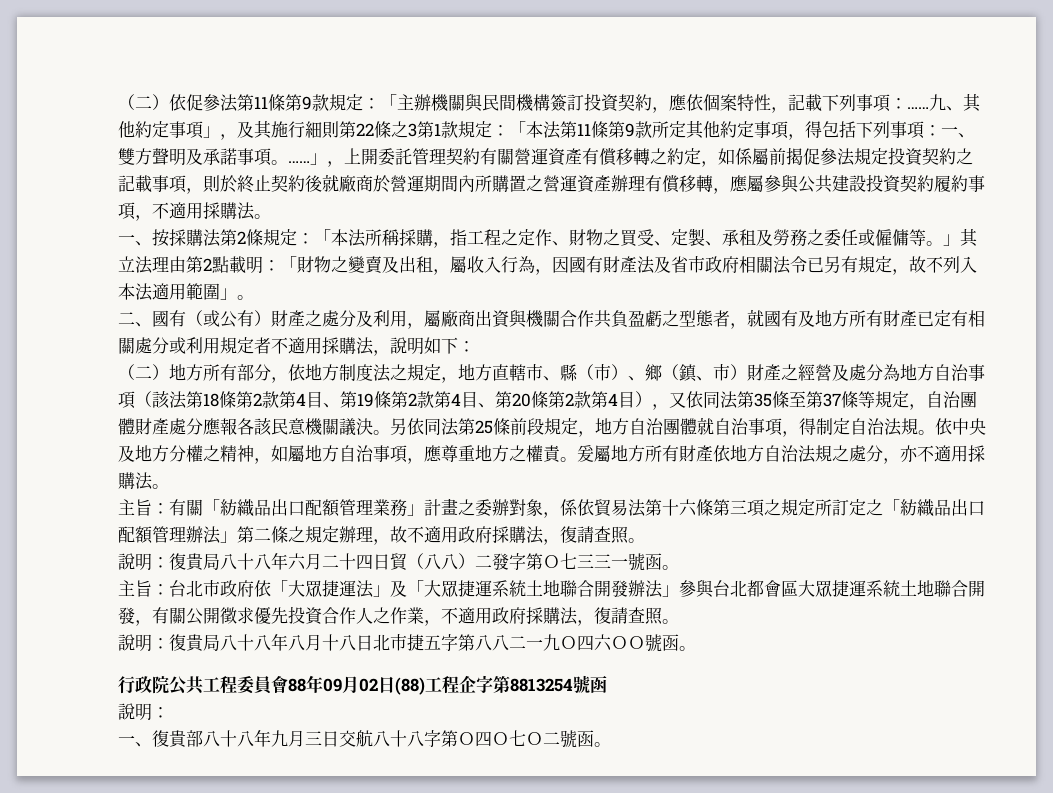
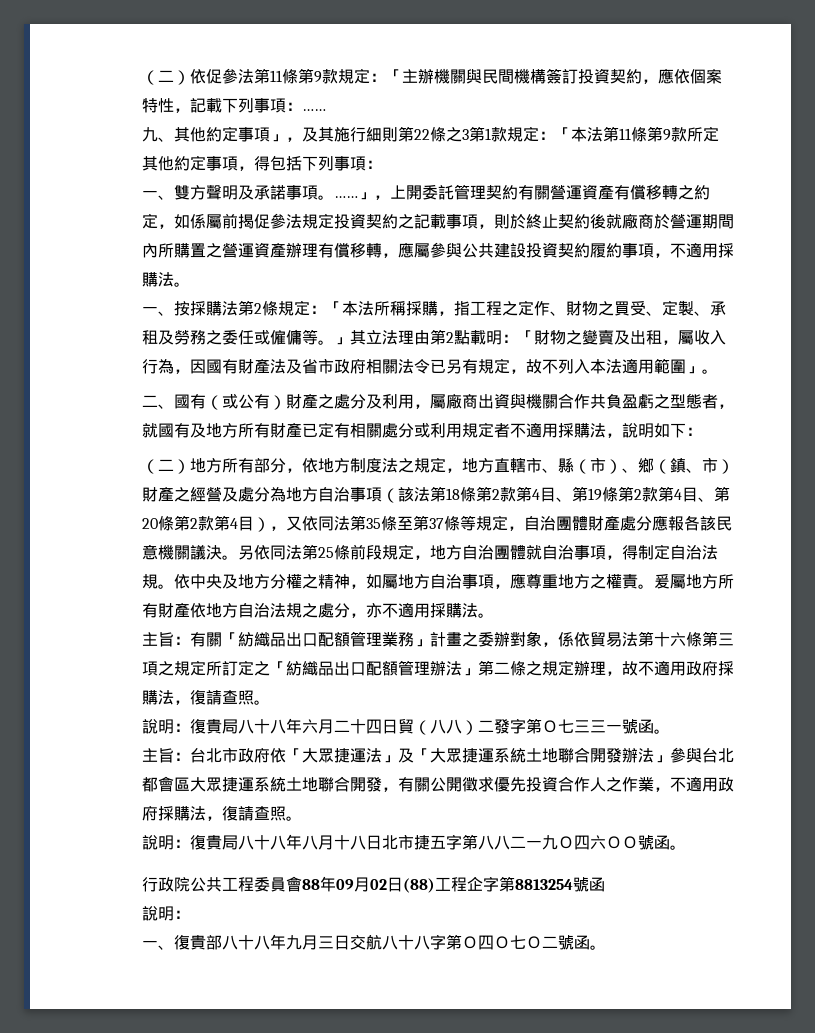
- 「主辦機關與民間機構簽訂投資契約，應依個案特性，記載下列事項：……九、其他約定事項」，及其施行細則第22條之3第1款規定：
+ 「主辦機關與民間機構簽訂投資契約，應依個案特性，記載下列事項：……
+ 九、其他約定事項」，及其施行細則第22條之3第1款規定：
- 「本法第11條第9款所定其他約定事項，得包括下列事項：一、雙方聲明及承諾事項。
+ 「本法第11條第9款所定其他約定事項，得包括下列事項：
+ 一、雙方聲明及承諾事項。

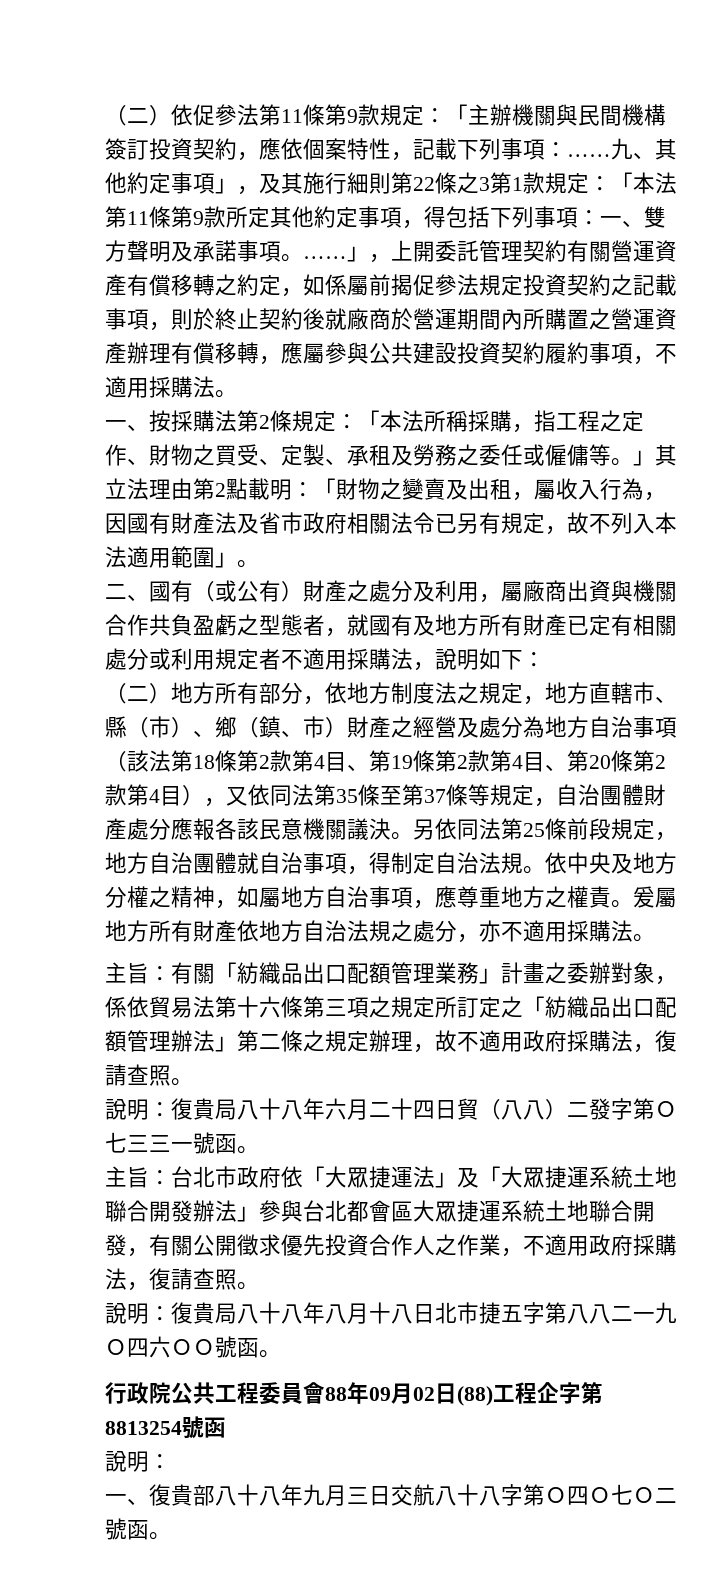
- 「主辦機關與民間機構簽訂投資契約，應依個案特性，記載下列事項：……
- 九、其他約定事項」，及其施行細則第22條之3第1款規定：
+ 「主辦機關與民間機構簽訂投資契約，應依個案特性，記載下列事項：……九、其他約定事項」，及其施行細則第22條之3第1款規定：
- 「本法第11條第9款所定其他約定事項，得包括下列事項：
- 一、雙方聲明及承諾事項。
+ 「本法第11條第9款所定其他約定事項，得包括下列事項：一、雙方聲明及承諾事項。

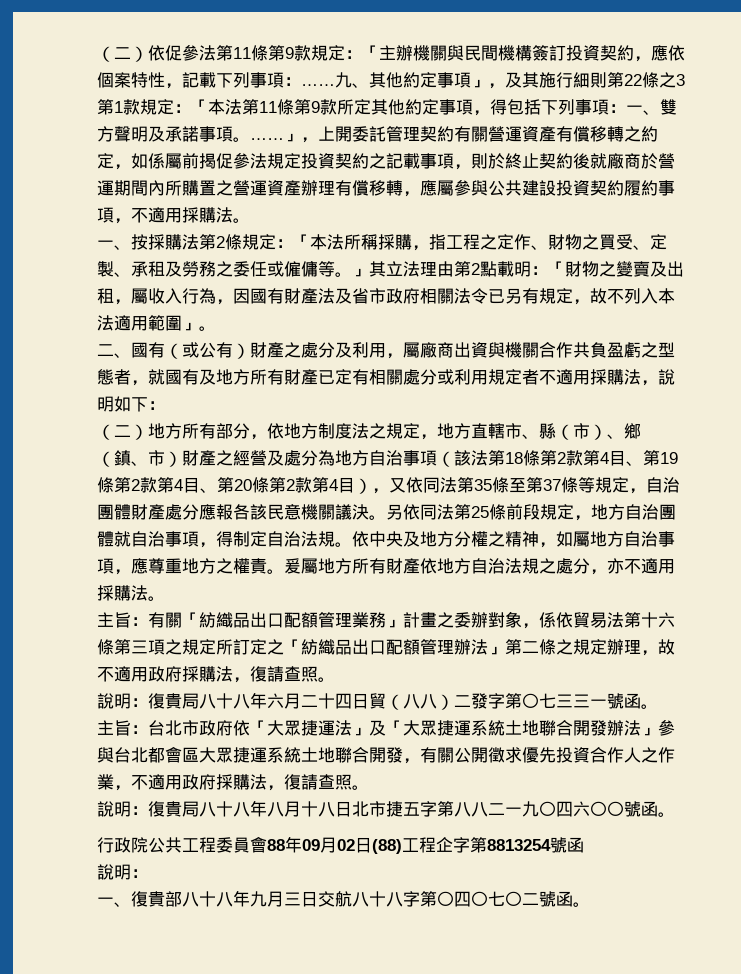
- 說明：復貴局八十八年六月二十四日貿（八八）二發字第Ｏ七三三一號函。
+ 說明：復貴局八十八年六月二十四日貿（八八）二發字第〇七三三一號函。
- 說明：復貴局八十八年八月十八日北市捷五字第八八二一九Ｏ四六ＯＯ號函。
+ 說明：復貴局八十八年八月十八日北市捷五字第八八二一九〇四六〇〇號函。
- 一、復貴部八十八年九月三日交航八十八字第Ｏ四Ｏ七Ｏ二號函。
+ 一、復貴部八十八年九月三日交航八十八字第〇四〇七〇二號函。

